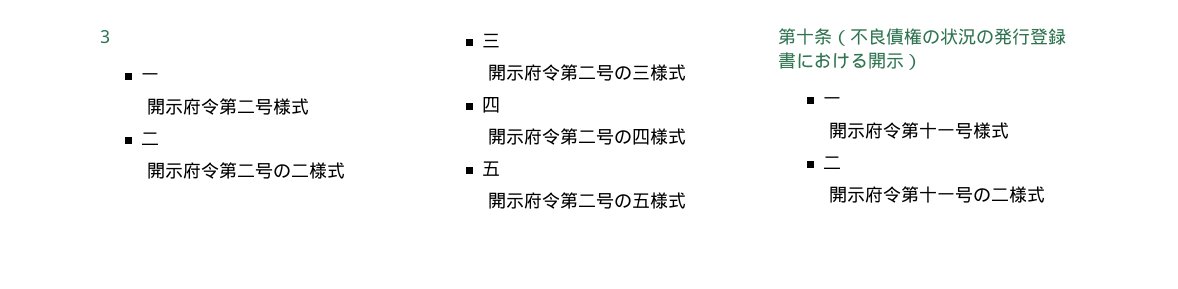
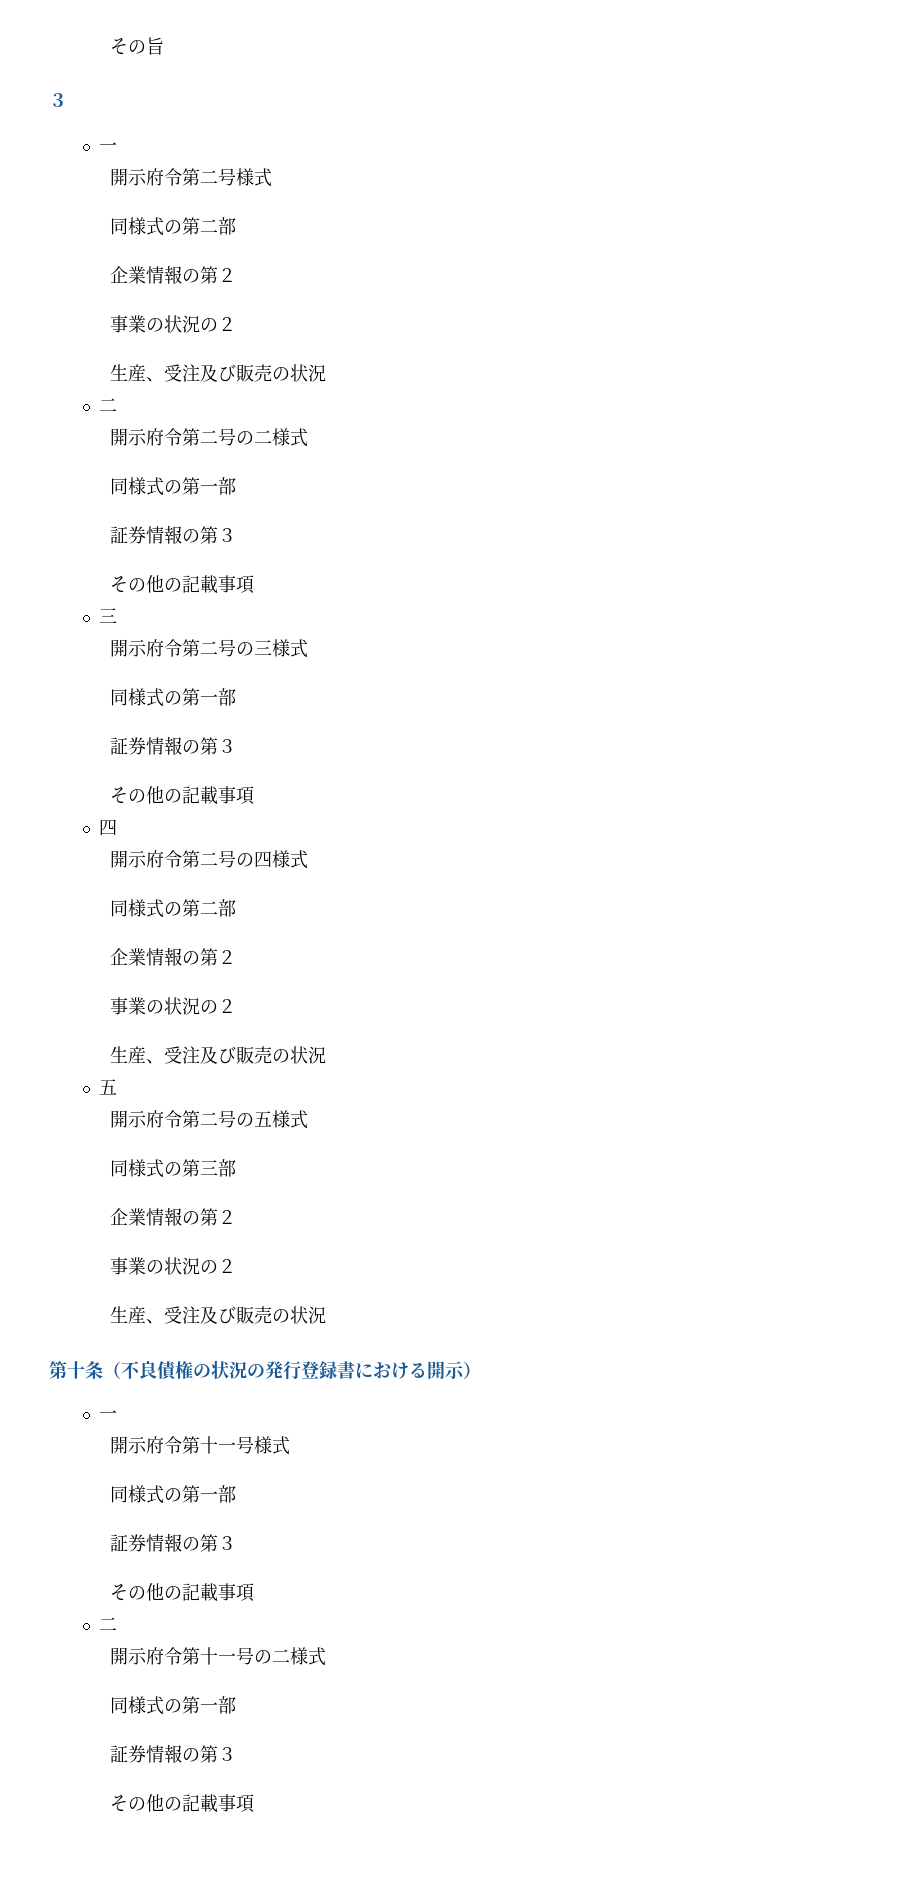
+ その旨
  開示府令第二号様式
+ 同様式の第二部
+ 企業情報の第２
+ 事業の状況の２
+ 生産、受注及び販売の状況
  開示府令第二号の二様式
+ 同様式の第一部
+ 証券情報の第３
+ その他の記載事項
  開示府令第二号の三様式
+ 同様式の第一部
+ 証券情報の第３
+ その他の記載事項
  開示府令第二号の四様式
+ 同様式の第二部
+ 企業情報の第２
+ 事業の状況の２
+ 生産、受注及び販売の状況
+ 同様式の第三部
+ 企業情報の第２
+ 事業の状況の２
+ 生産、受注及び販売の状況
  開示府令第十一号様式
+ 同様式の第一部
+ 証券情報の第３
+ その他の記載事項
  開示府令第十一号の二様式
+ 同様式の第一部
+ 証券情報の第３
+ その他の記載事項

